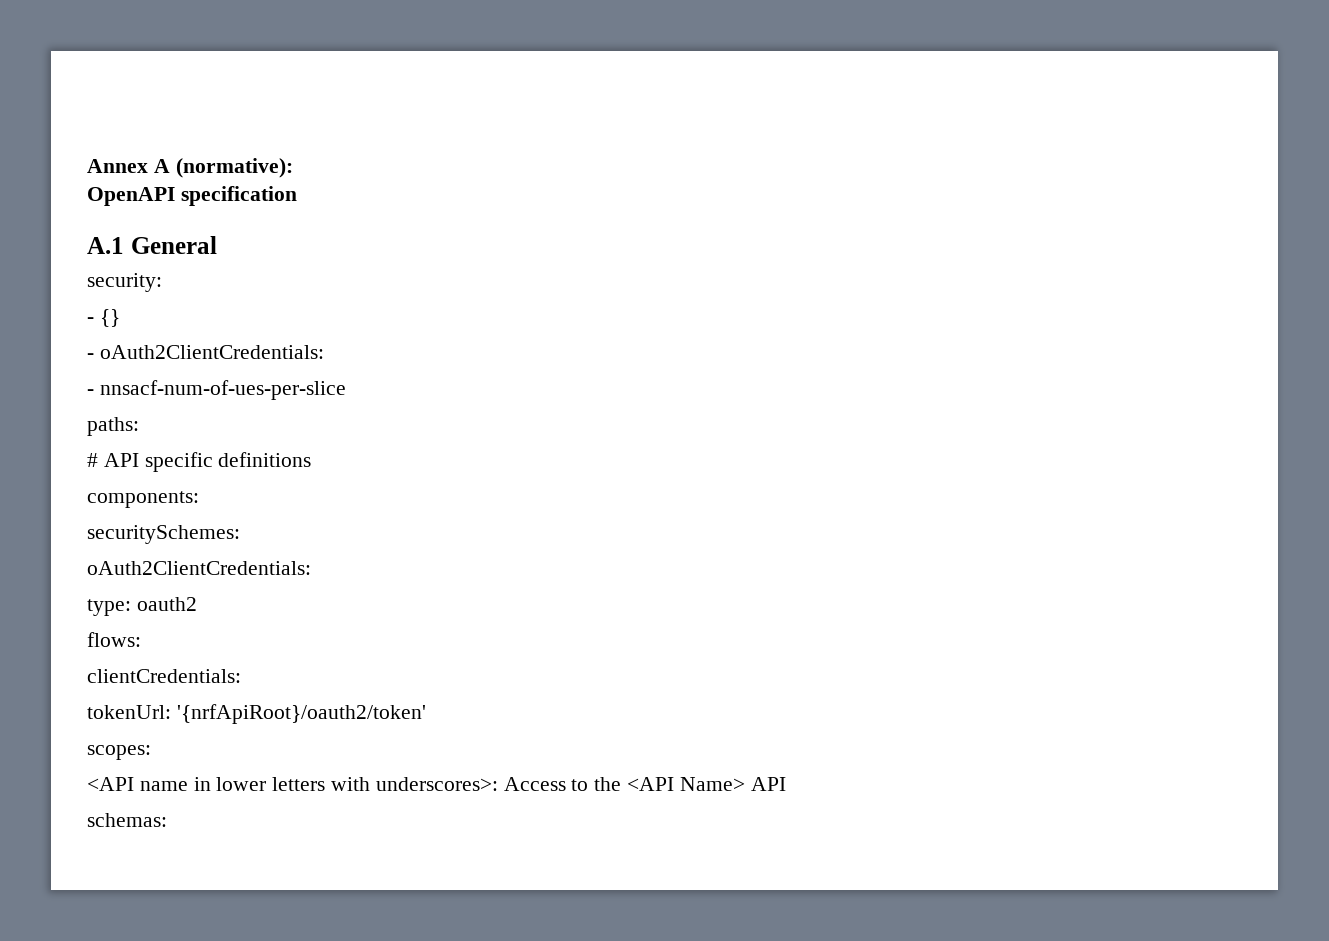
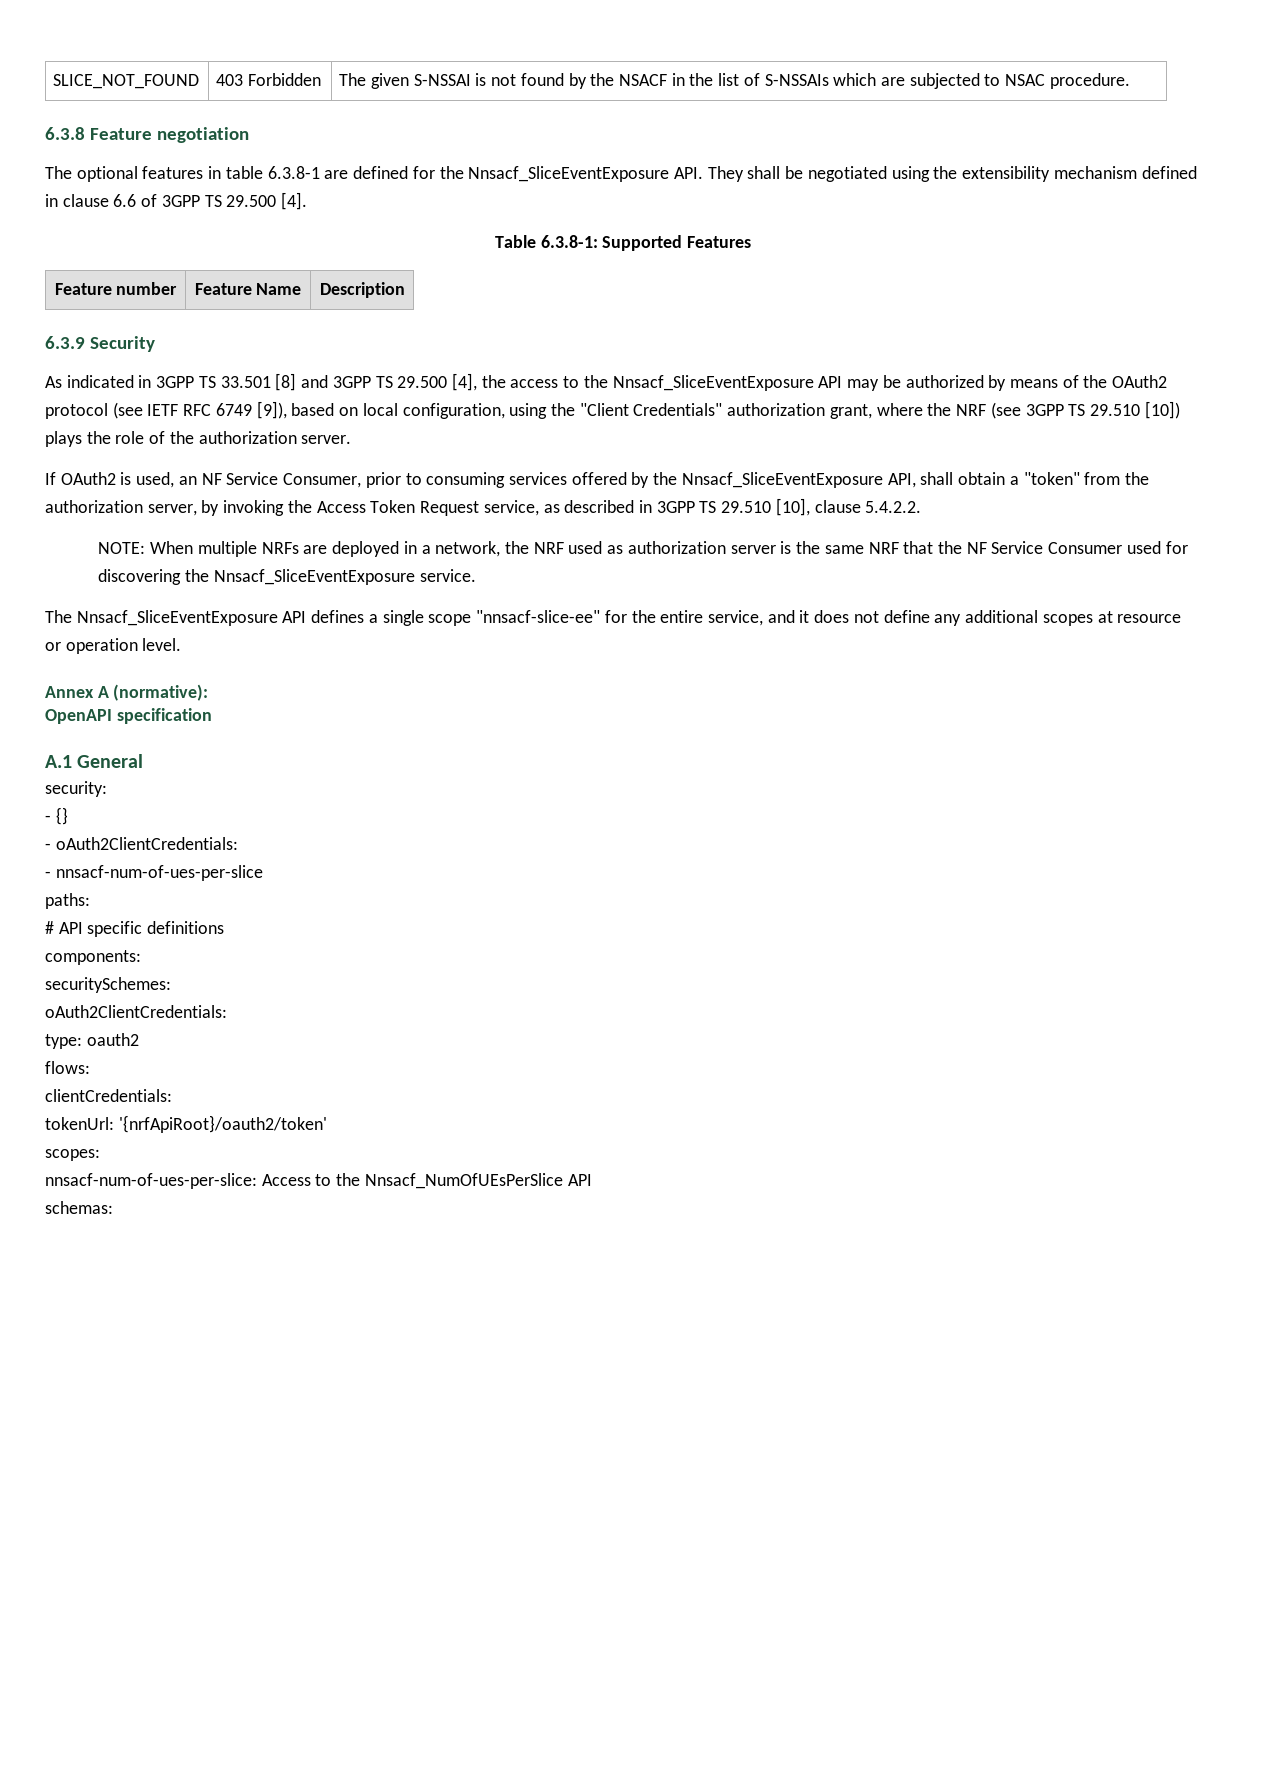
+ SLICE_NOT_FOUND | 403 Forbidden | The given S-NSSAI is not found by the NSACF in the list of S-NSSAIs which are subjected to NSAC procedure.
+ 6.3.8 Feature negotiation
+ The optional features in table 6.3.8-1 are defined for the Nnsacf_SliceEventExposure API. They shall be negotiated using the extensibility mechanism defined in clause 6.6 of 3GPP TS 29.500 [4].
+ Table 6.3.8-1: Supported Features
+ Feature number | Feature Name | Description
+ 6.3.9 Security
+ As indicated in 3GPP TS 33.501 [8] and 3GPP TS 29.500 [4], the access to the Nnsacf_SliceEventExposure API may be authorized by means of the OAuth2 protocol (see IETF RFC 6749 [9]), based on local configuration, using the "Client Credentials" authorization grant, where the NRF (see 3GPP TS 29.510 [10]) plays the role of the authorization server.
+ If OAuth2 is used, an NF Service Consumer, prior to consuming services offered by the Nnsacf_SliceEventExposure API, shall obtain a "token" from the authorization server, by invoking the Access Token Request service, as described in 3GPP TS 29.510 [10], clause 5.4.2.2.
+ NOTE: When multiple NRFs are deployed in a network, the NRF used as authorization server is the same NRF that the NF Service Consumer used for discovering the Nnsacf_SliceEventExposure service.
+ The Nnsacf_SliceEventExposure API defines a single scope "nnsacf-slice-ee" for the entire service, and it does not define any additional scopes at resource or operation level.
- <API name in lower letters with underscores>: Access to the <API Name> API
+ nnsacf-num-of-ues-per-slice: Access to the Nnsacf_NumOfUEsPerSlice API

